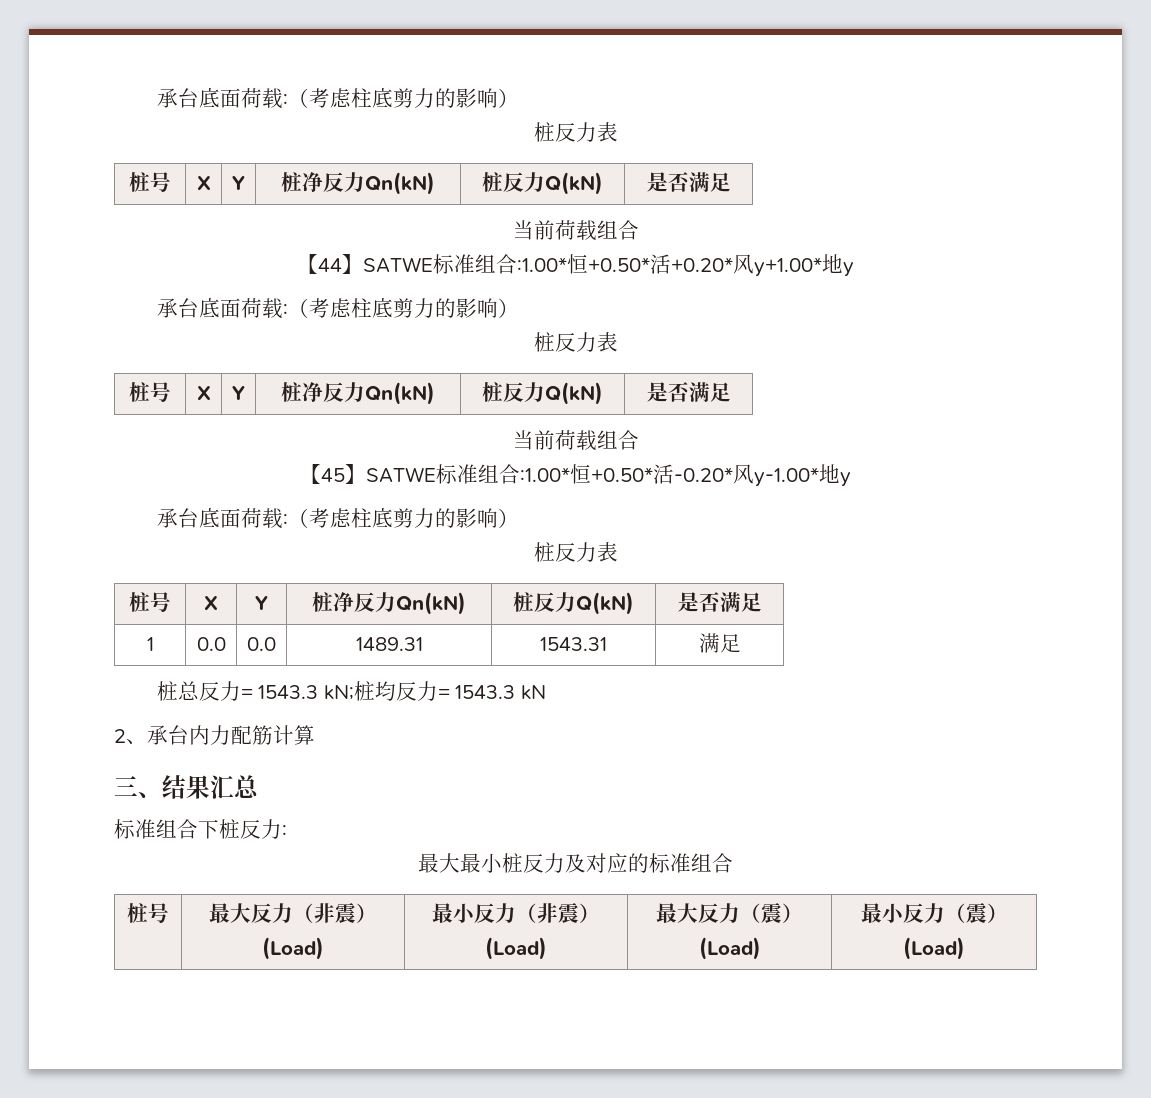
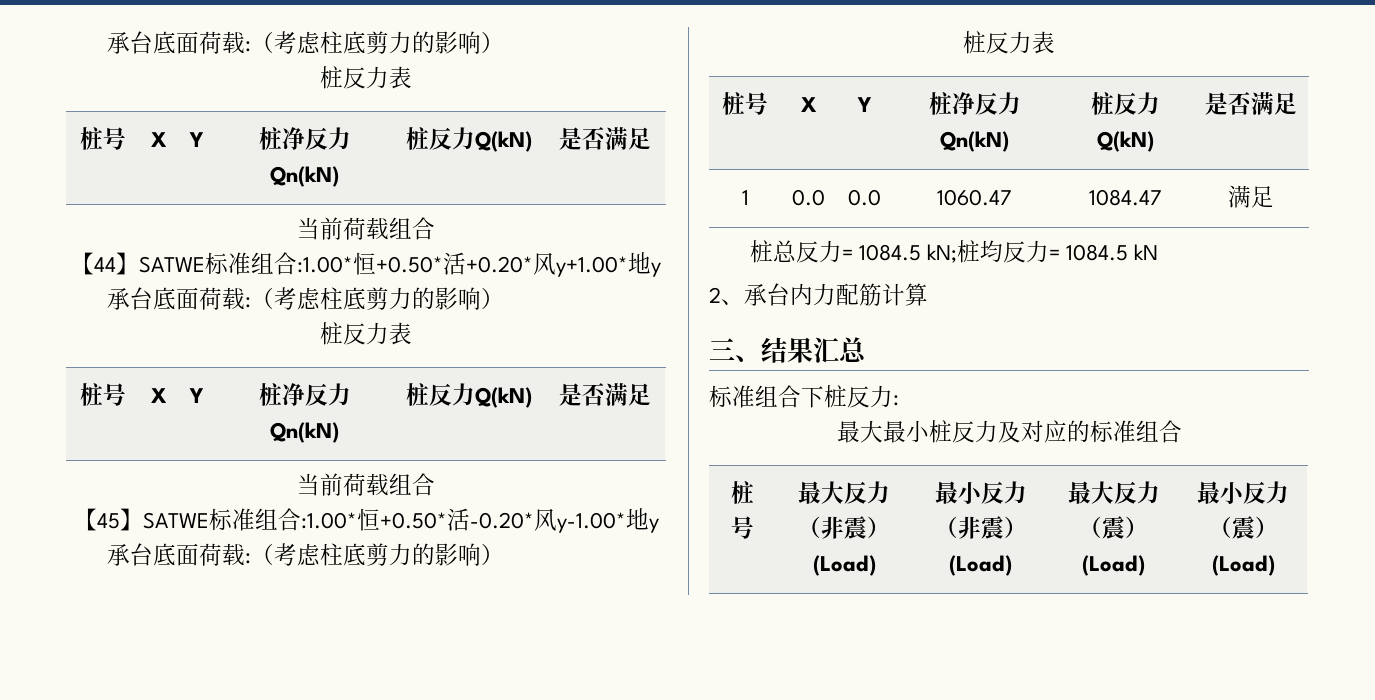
- 1 | 0.0 | 0.0 | 1489.31 | 1543.31 | 满足
+ 1 | 0.0 | 0.0 | 1060.47 | 1084.47 | 满足
- 桩总反力= 1543.3 kN;桩均反力= 1543.3 kN
+ 桩总反力= 1084.5 kN;桩均反力= 1084.5 kN

